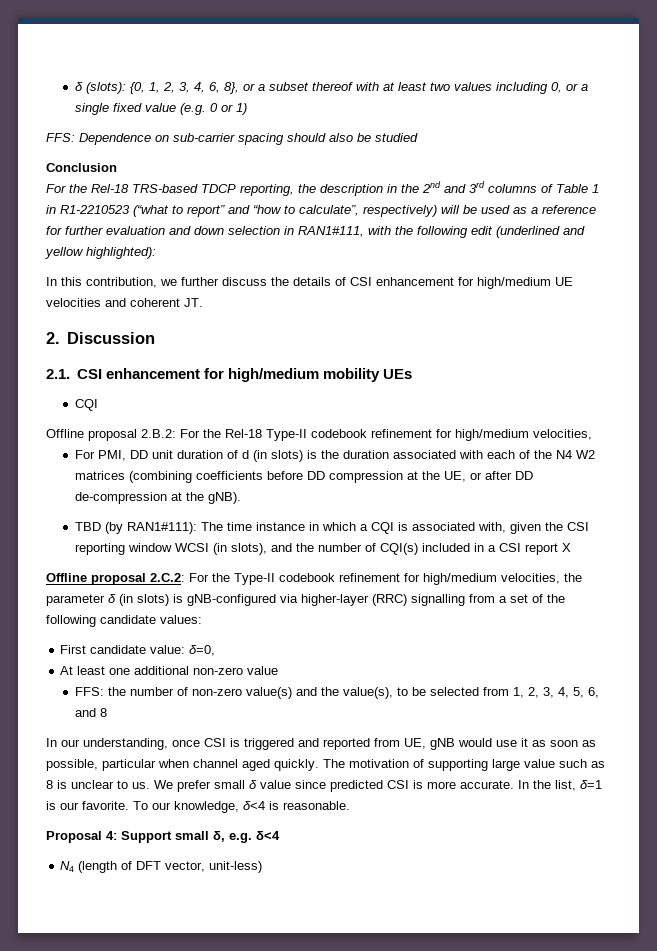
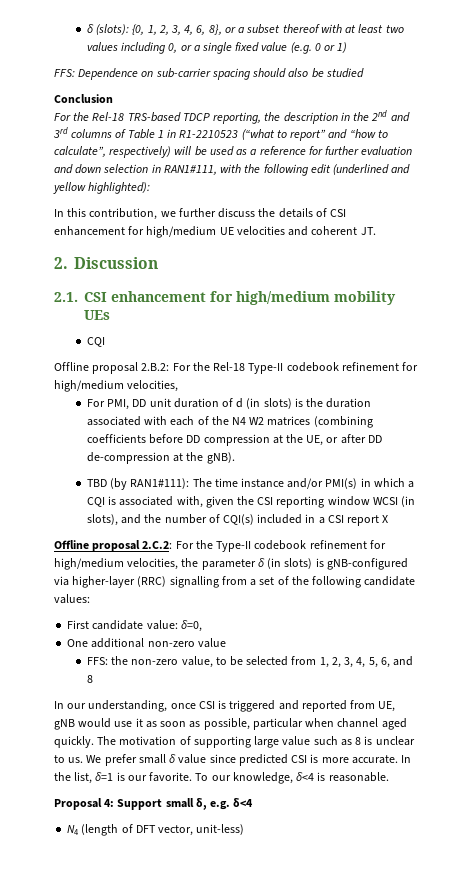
- TBD (by RAN1#111): The time instance in which a CQI is associated with, given the CSI reporting window WCSI (in slots), and the number of CQI(s) included in a CSI report X
+ TBD (by RAN1#111): The time instance and/or PMI(s) in which a CQI is associated with, given the CSI reporting window WCSI (in slots), and the number of CQI(s) included in a CSI report X
- At least one additional non-zero value
+ One additional non-zero value
- FFS: the number of non-zero value(s) and the value(s), to be selected from 1, 2, 3, 4, 5, 6, and 8
+ FFS: the non-zero value, to be selected from 1, 2, 3, 4, 5, 6, and 8

